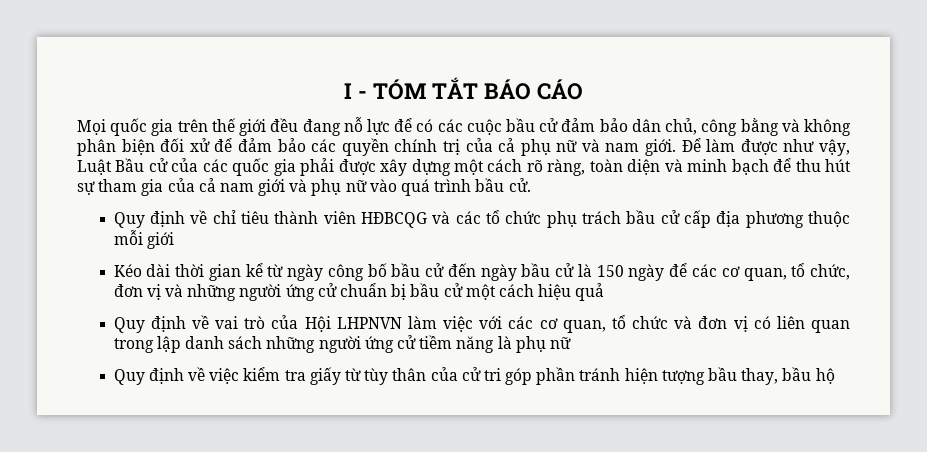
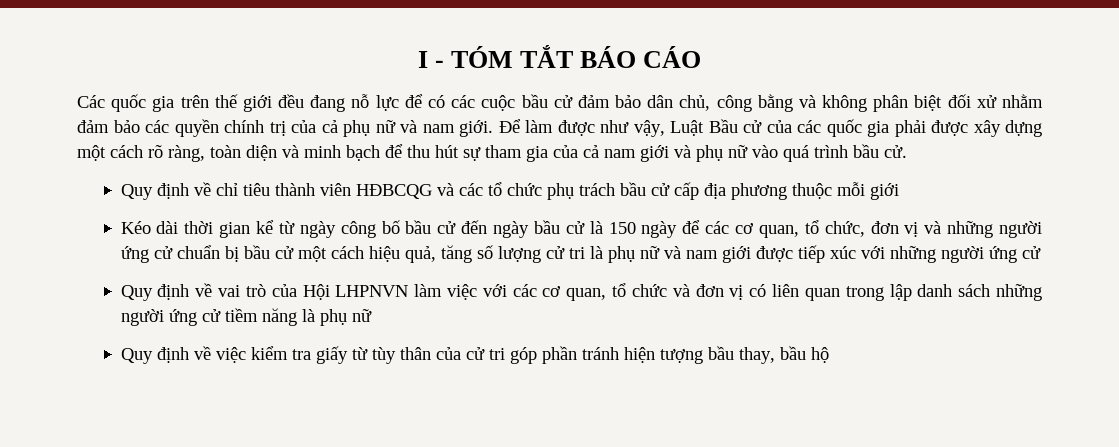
- Mọi quốc gia trên thế giới đều đang nỗ lực để có các cuộc bầu cử đảm bảo dân chủ, công bằng và không phân biện đối xử để đảm bảo các quyền chính trị của cả phụ nữ và nam giới.
+ Các quốc gia trên thế giới đều đang nỗ lực để có các cuộc bầu cử đảm bảo dân chủ, công bằng và không phân biệt đối xử nhằm đảm bảo các quyền chính trị của cả phụ nữ và nam giới.
- Kéo dài thời gian kể từ ngày công bố bầu cử đến ngày bầu cử là 150 ngày để các cơ quan, tổ chức, đơn vị và những người ứng cử chuẩn bị bầu cử một cách hiệu quả
+ Kéo dài thời gian kể từ ngày công bố bầu cử đến ngày bầu cử là 150 ngày để các cơ quan, tổ chức, đơn vị và những người ứng cử chuẩn bị bầu cử một cách hiệu quả, tăng số lượng cử tri là phụ nữ và nam giới được tiếp xúc với những người ứng cử

